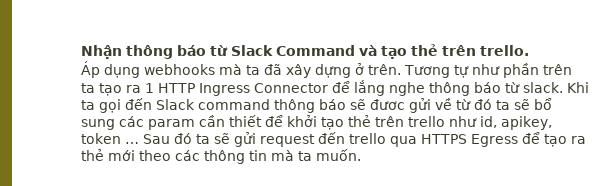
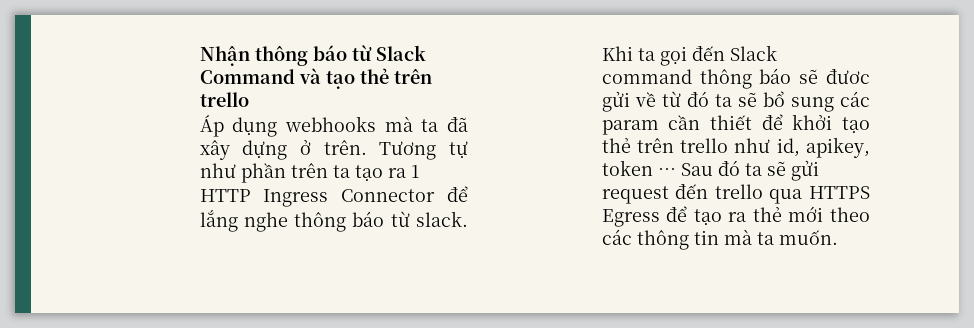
- Nhận thông báo từ Slack Command và tạo thẻ trên trello.
+ Nhận thông báo từ Slack Command và tạo thẻ trên trello

